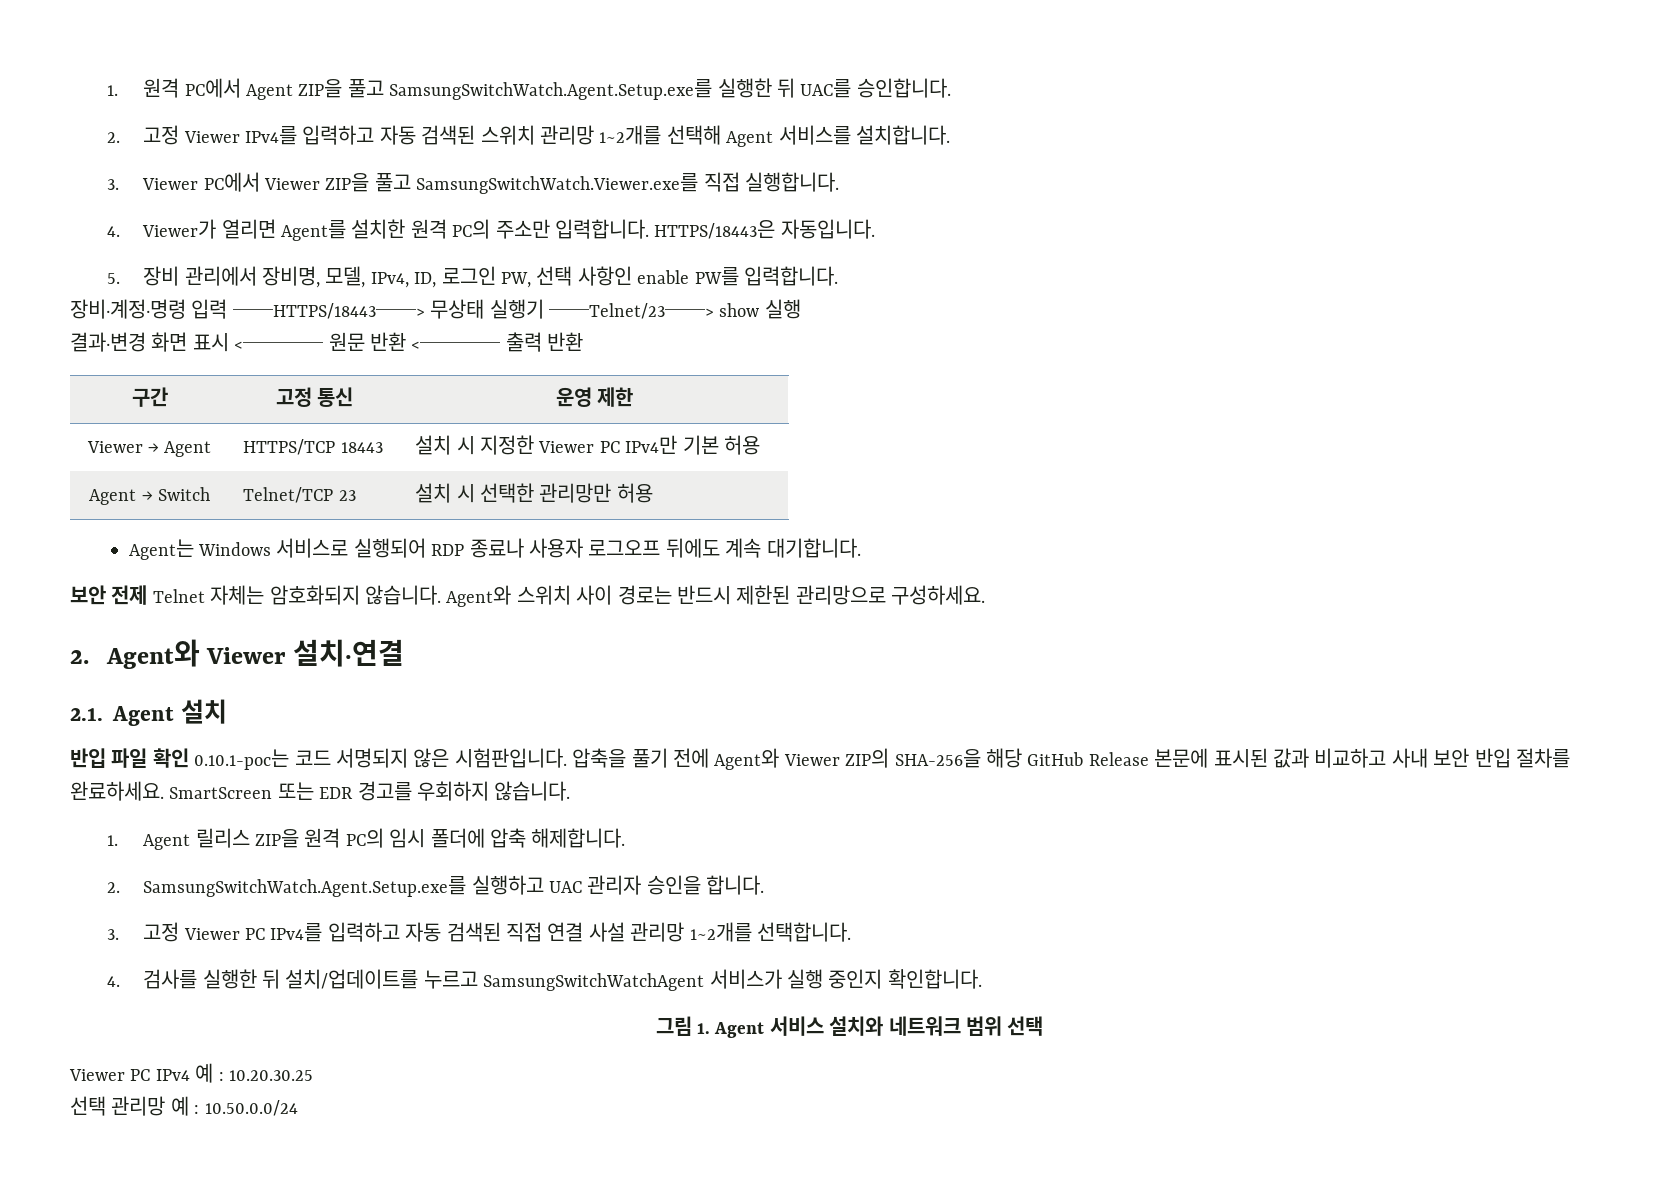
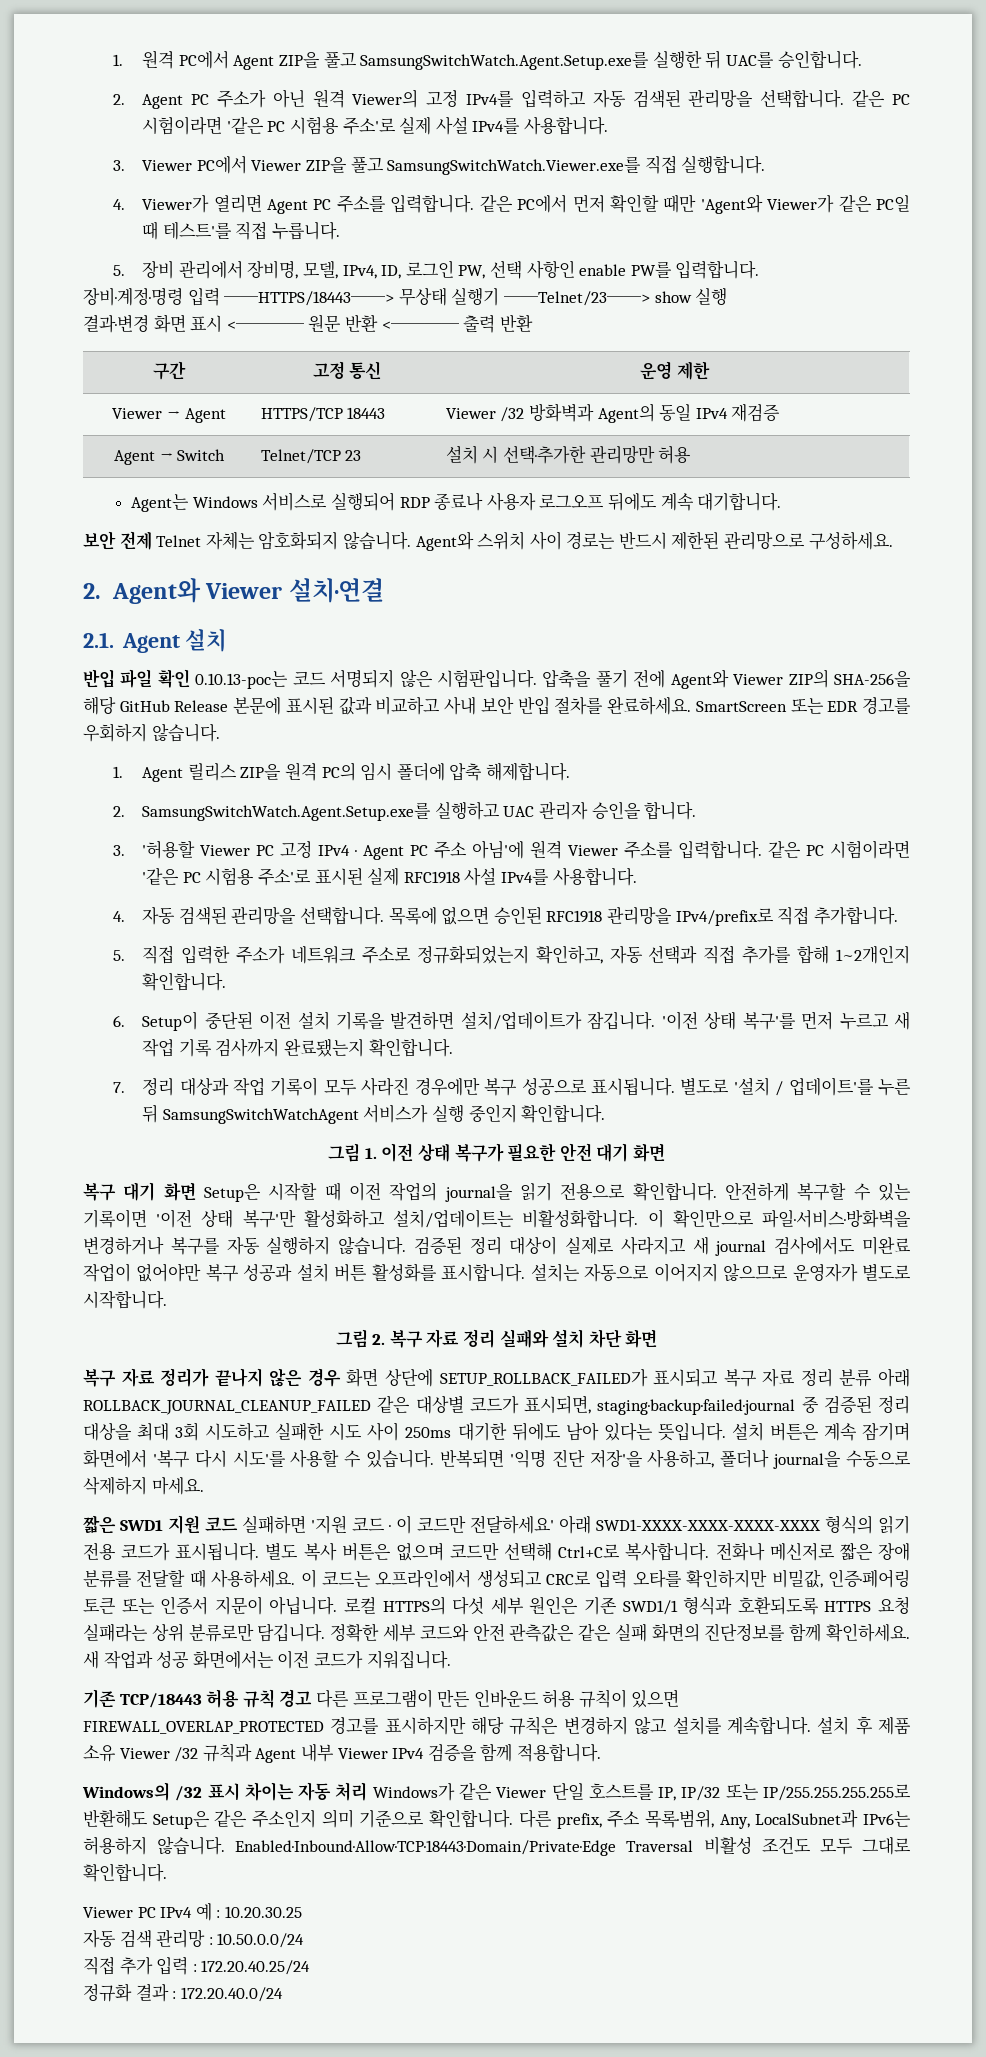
- 2. 고정 Viewer IPv4를 입력하고 자동 검색된 스위치 관리망 1~2개를 선택해 Agent 서비스를 설치합니다.
+ 2. Agent PC 주소가 아닌 원격 Viewer의 고정 IPv4를 입력하고 자동 검색된 관리망을 선택합니다. 같은 PC 시험이라면 '같은 PC 시험용 주소'로 실제 사설 IPv4를 사용합니다.
- 4. Viewer가 열리면 Agent를 설치한 원격 PC의 주소만 입력합니다. HTTPS/18443은 자동입니다.
+ 4. Viewer가 열리면 Agent PC 주소를 입력합니다. 같은 PC에서 먼저 확인할 때만 'Agent와 Viewer가 같은 PC일 때 테스트'를 직접 누릅니다.
- Viewer → Agent | HTTPS/TCP 18443 | 설치 시 지정한 Viewer PC IPv4만 기본 허용
+ Viewer → Agent | HTTPS/TCP 18443 | Viewer /32 방화벽과 Agent의 동일 IPv4 재검증
- Agent → Switch | Telnet/TCP 23 | 설치 시 선택한 관리망만 허용
+ Agent → Switch | Telnet/TCP 23 | 설치 시 선택·추가한 관리망만 허용
- 반입 파일 확인 0.10.1-poc는 코드 서명되지 않은 시험판입니다.
+ 반입 파일 확인 0.10.13-poc는 코드 서명되지 않은 시험판입니다.
- 3. 고정 Viewer PC IPv4를 입력하고 자동 검색된 직접 연결 사설 관리망 1~2개를 선택합니다.
- 4. 검사를 실행한 뒤 설치/업데이트를 누르고 SamsungSwitchWatchAgent 서비스가 실행 중인지 확인합니다.
+ 3. '허용할 Viewer PC 고정 IPv4 · Agent PC 주소 아님'에 원격 Viewer 주소를 입력합니다. 같은 PC 시험이라면 '같은 PC 시험용 주소'로 표시된 실제 RFC1918 사설 IPv4를 사용합니다.
+ 4. 자동 검색된 관리망을 선택합니다. 목록에 없으면 승인된 RFC1918 관리망을 IPv4/prefix로 직접 추가합니다.
+ 5. 직접 입력한 주소가 네트워크 주소로 정규화되었는지 확인하고, 자동 선택과 직접 추가를 합해 1~2개인지 확인합니다.
+ 6. Setup이 중단된 이전 설치 기록을 발견하면 설치/업데이트가 잠깁니다. '이전 상태 복구'를 먼저 누르고 새 작업 기록 검사까지 완료됐는지 확인합니다.
+ 7. 정리 대상과 작업 기록이 모두 사라진 경우에만 복구 성공으로 표시됩니다. 별도로 '설치 / 업데이트'를 누른 뒤 SamsungSwitchWatchAgent 서비스가 실행 중인지 확인합니다.
- 그림 1. Agent 서비스 설치와 네트워크 범위 선택
+ 그림 1. 이전 상태 복구가 필요한 안전 대기 화면
+ 복구 대기 화면 Setup은 시작할 때 이전 작업의 journal을 읽기 전용으로 확인합니다. 안전하게 복구할 수 있는 기록이면 '이전 상태 복구'만 활성화하고 설치/업데이트는 비활성화합니다. 이 확인만으로 파일·서비스·방화벽을 변경하거나 복구를 자동 실행하지 않습니다. 검증된 정리 대상이 실제로 사라지고 새 journal 검사에서도 미완료 작업이 없어야만 복구 성공과 설치 버튼 활성화를 표시합니다. 설치는 자동으로 이어지지 않으므로 운영자가 별도로 시작합니다.
+ 그림 2. 복구 자료 정리 실패와 설치 차단 화면
+ 복구 자료 정리가 끝나지 않은 경우 화면 상단에 SETUP_ROLLBACK_FAILED가 표시되고 복구 자료 정리 분류 아래 ROLLBACK_JOURNAL_CLEANUP_FAILED 같은 대상별 코드가 표시되면, staging·backup·failed·journal 중 검증된 정리 대상을 최대 3회 시도하고 실패한 시도 사이 250ms 대기한 뒤에도 남아 있다는 뜻입니다. 설치 버튼은 계속 잠기며 화면에서 '복구 다시 시도'를 사용할 수 있습니다. 반복되면 '익명 진단 저장'을 사용하고, 폴더나 journal을 수동으로 삭제하지 마세요.
+ 짧은 SWD1 지원 코드 실패하면 '지원 코드 · 이 코드만 전달하세요' 아래 SWD1-XXXX-XXXX-XXXX-XXXX 형식의 읽기 전용 코드가 표시됩니다. 별도 복사 버튼은 없으며 코드만 선택해 Ctrl+C로 복사합니다. 전화나 메신저로 짧은 장애 분류를 전달할 때 사용하세요. 이 코드는 오프라인에서 생성되고 CRC로 입력 오타를 확인하지만 비밀값, 인증·페어링 토큰 또는 인증서 지문이 아닙니다. 로컬 HTTPS의 다섯 세부 원인은 기존 SWD1/1 형식과 호환되도록 HTTPS 요청 실패라는 상위 분류로만 담깁니다. 정확한 세부 코드와 안전 관측값은 같은 실패 화면의 진단정보를 함께 확인하세요. 새 작업과 성공 화면에서는 이전 코드가 지워집니다.
+ 기존 TCP/18443 허용 규칙 경고 다른 프로그램이 만든 인바운드 허용 규칙이 있으면 FIREWALL_OVERLAP_PROTECTED 경고를 표시하지만 해당 규칙은 변경하지 않고 설치를 계속합니다. 설치 후 제품 소유 Viewer /32 규칙과 Agent 내부 Viewer IPv4 검증을 함께 적용합니다.
+ Windows의 /32 표시 차이는 자동 처리 Windows가 같은 Viewer 단일 호스트를 IP, IP/32 또는 IP/255.255.255.255로 반환해도 Setup은 같은 주소인지 의미 기준으로 확인합니다. 다른 prefix, 주소 목록·범위, Any, LocalSubnet과 IPv6는 허용하지 않습니다. Enabled·Inbound·Allow·TCP·18443·Domain/Private·Edge Traversal 비활성 조건도 모두 그대로 확인합니다.
- 선택 관리망 예 : 10.50.0.0/24
+ 자동 검색 관리망 : 10.50.0.0/24
+ 직접 추가 입력 : 172.20.40.25/24
+ 정규화 결과 : 172.20.40.0/24

